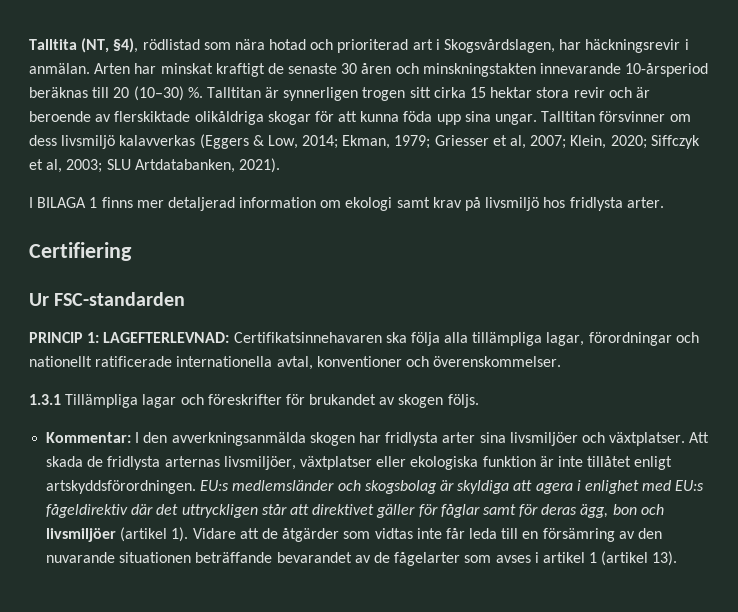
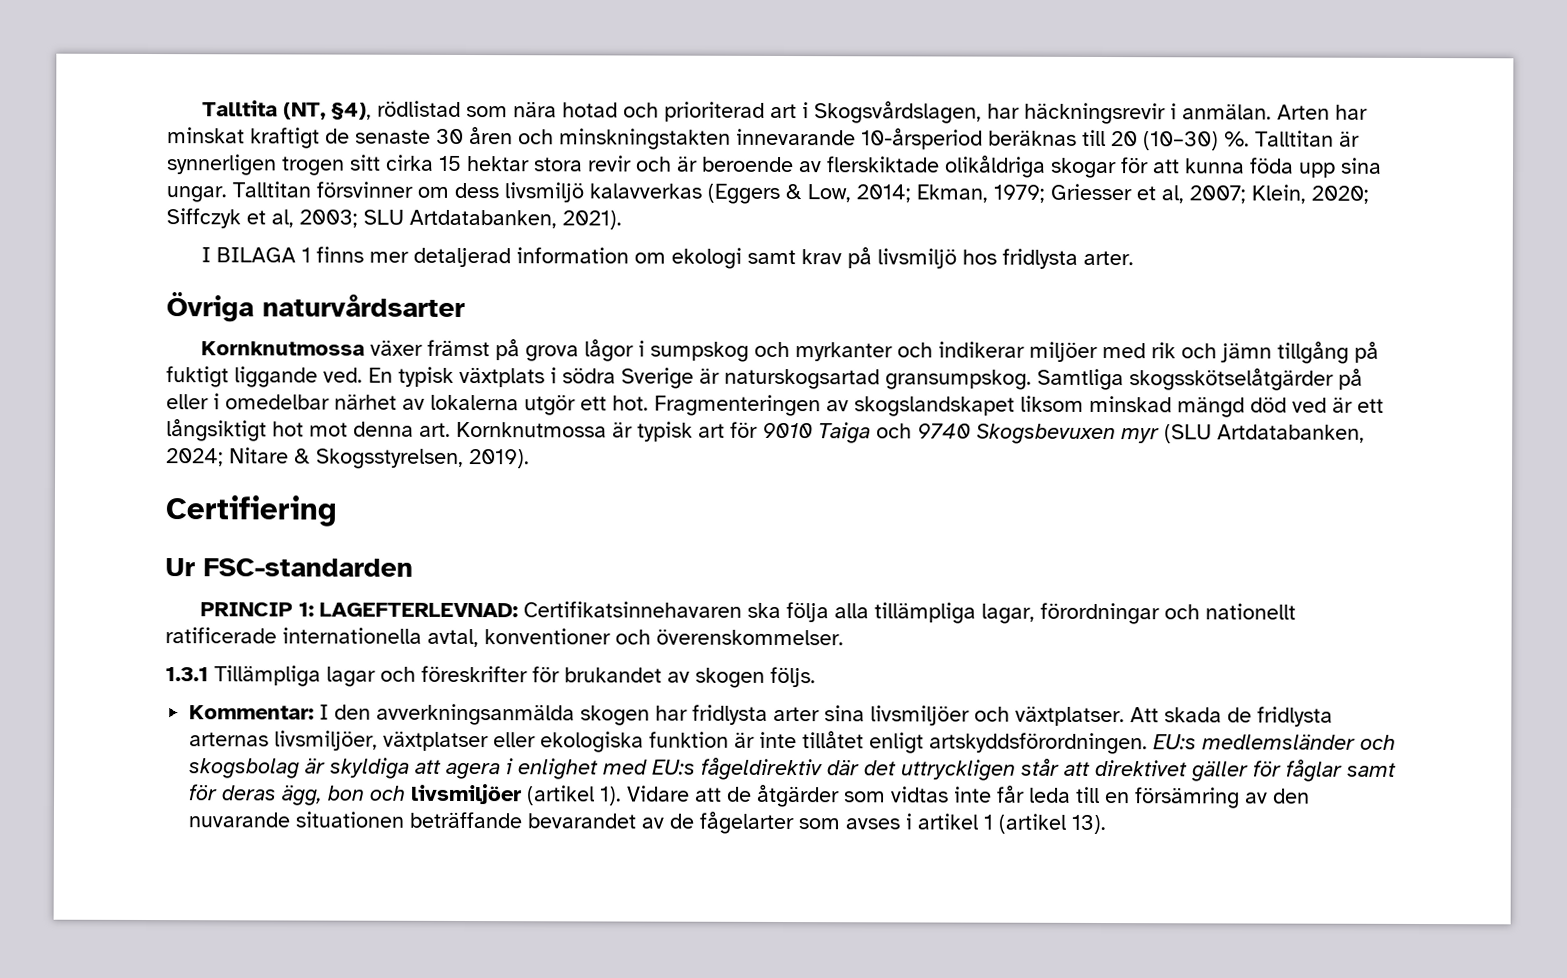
+ Övriga naturvårdsarter
+ Kornknutmossa växer främst på grova lågor i sumpskog och myrkanter och indikerar miljöer med rik och jämn tillgång på fuktigt liggande ved. En typisk växtplats i södra Sverige är naturskogsartad gransumpskog. Samtliga skogsskötselåtgärder på eller i omedelbar närhet av lokalerna utgör ett hot. Fragmenteringen av skogslandskapet liksom minskad mängd död ved är ett långsiktigt hot mot denna art. Kornknutmossa är typisk art för 9010 Taiga och 9740 Skogsbevuxen myr (SLU Artdatabanken, 2024; Nitare & Skogsstyrelsen, 2019).

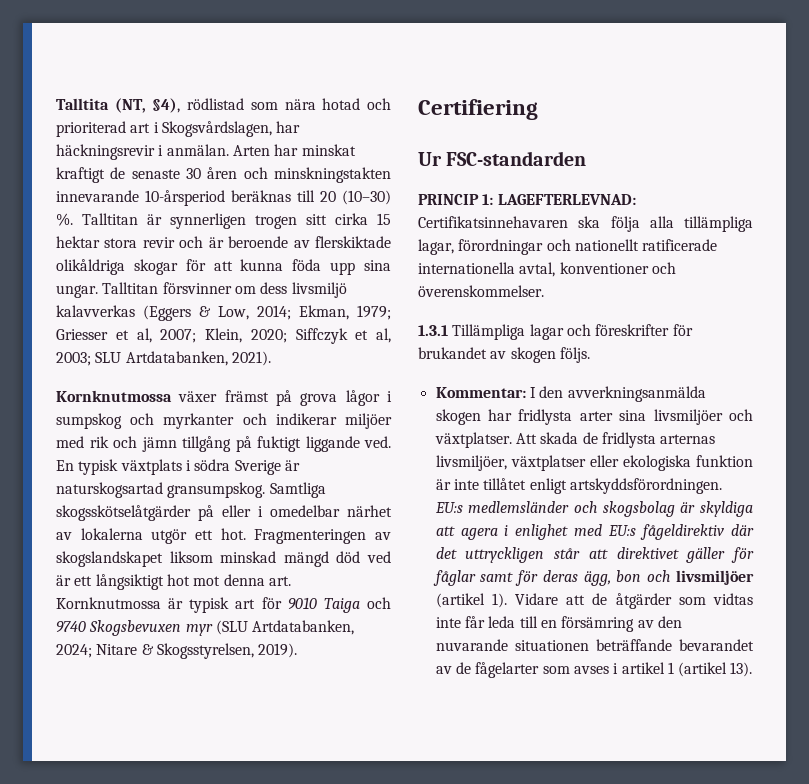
- I BILAGA 1 finns mer detaljerad information om ekologi samt krav på livsmiljö hos fridlysta arter.
- Övriga naturvårdsarter

